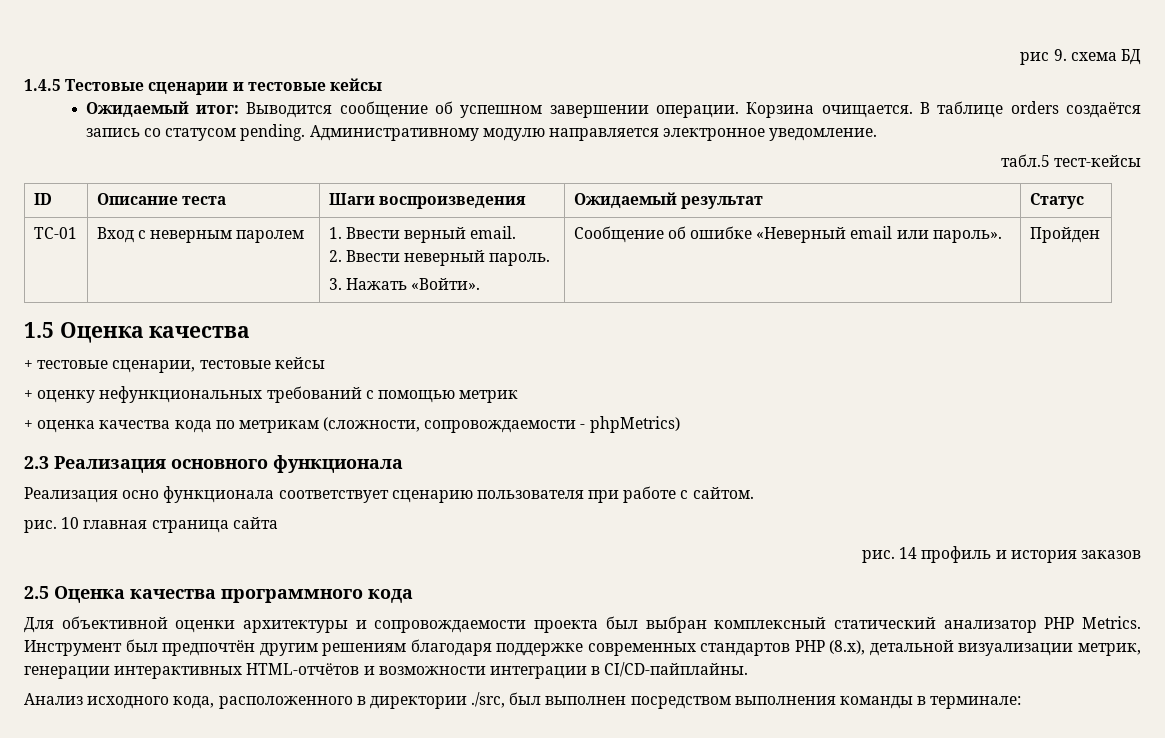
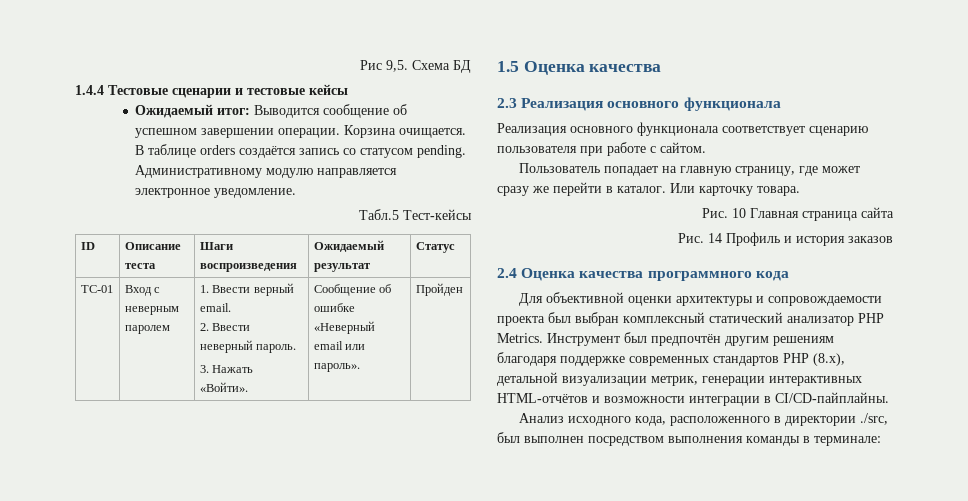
- рис 9. схема БД
+ Рис 9,5. Схема БД
- 1.4.5 Тестовые сценарии и тестовые кейсы
+ 1.4.4 Тестовые сценарии и тестовые кейсы
- табл.5 тест-кейсы
+ Табл.5 Тест-кейсы
- + тестовые сценарии, тестовые кейсы
- + оценку нефункциональных требований с помощью метрик
- + оценка качества кода по метрикам (сложности, сопровождаемости - phpMetrics)
- Реализация осно функционала соответствует сценарию пользователя при работе с сайтом.
+ Реализация основного функционала соответствует сценарию пользователя при работе с сайтом.
- рис. 10 главная страница сайта
+ Пользователь попадает на главную страницу, где может сразу же перейти в каталог. Или карточку товара.
+ Рис. 10 Главная страница сайта
- рис. 14 профиль и история заказов
+ Рис. 14 Профиль и история заказов
- 2.5 Оценка качества программного кода
+ 2.4 Оценка качества программного кода

